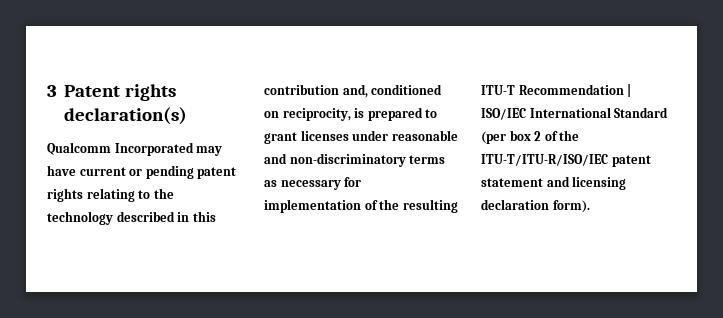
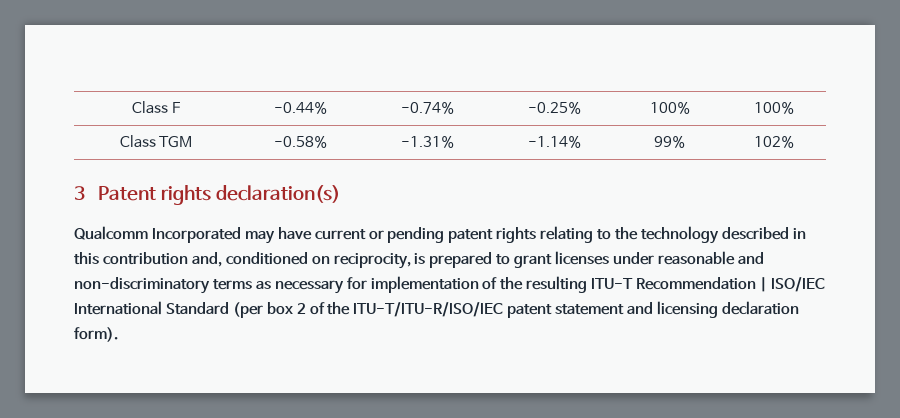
+ Class F | -0.44% | -0.74% | -0.25% | 100% | 100%
+ Class TGM | -0.58% | -1.31% | -1.14% | 99% | 102%

